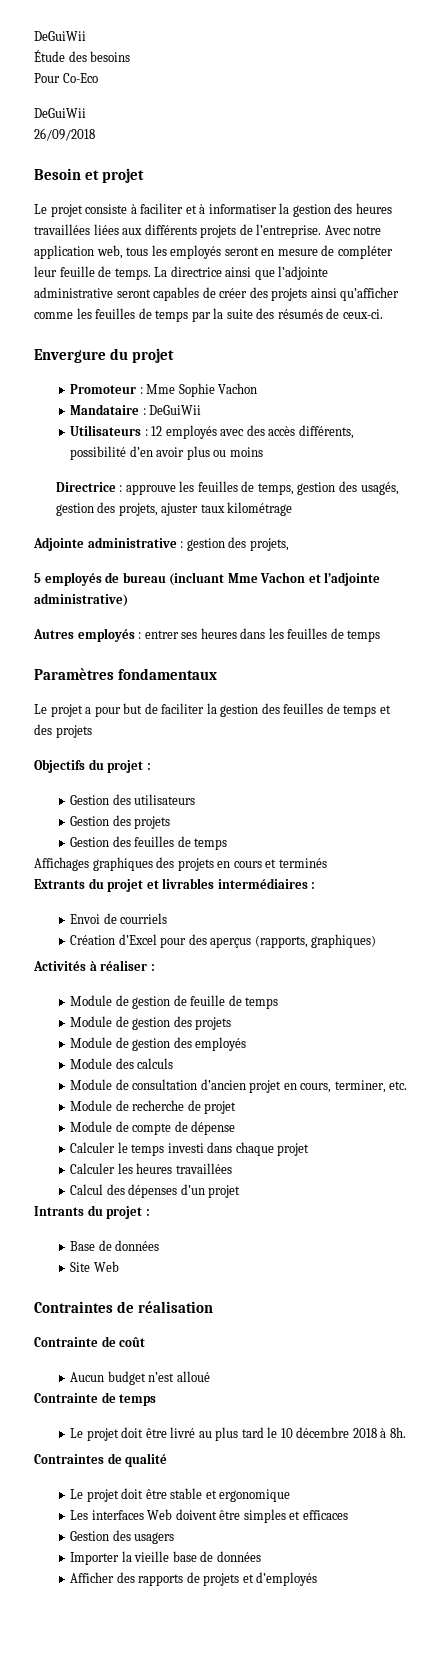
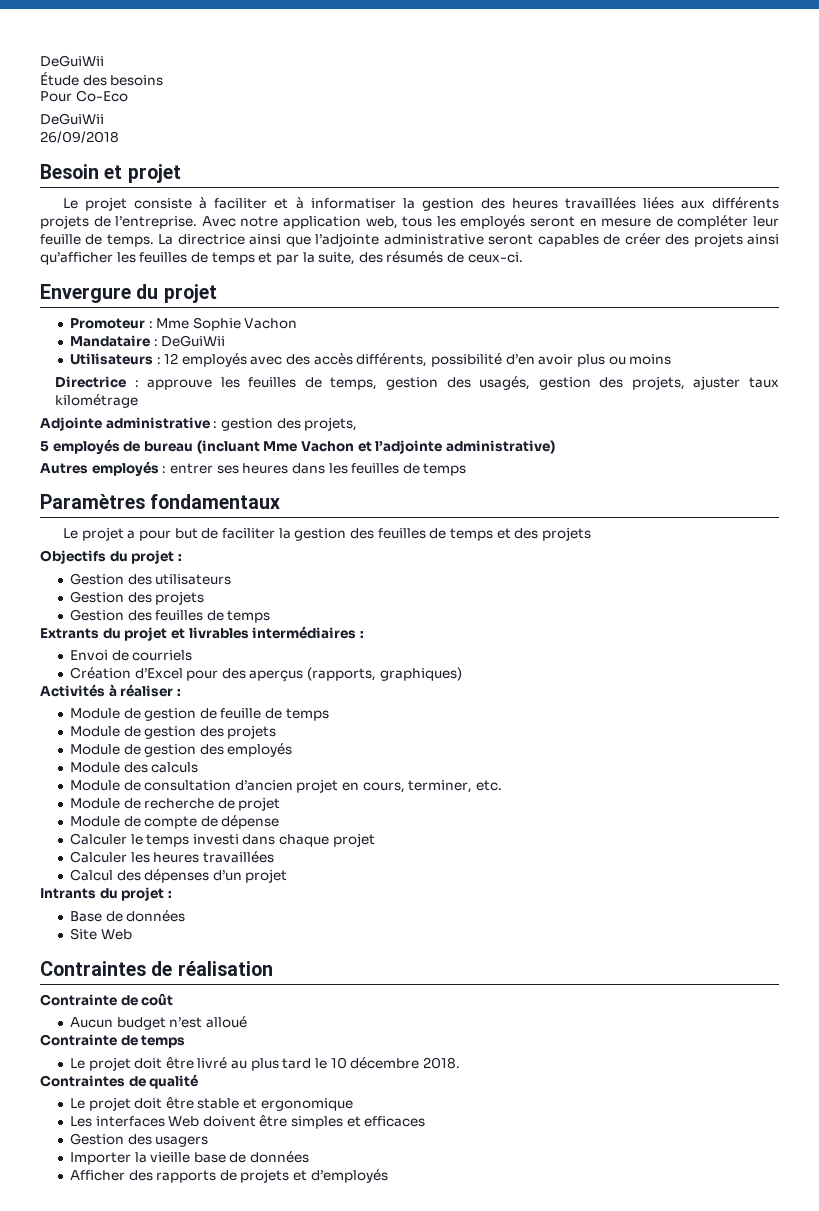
- La directrice ainsi que l’adjointe administrative seront capables de créer des projets ainsi qu’afficher comme les feuilles de temps par la suite des résumés de ceux-ci.
+ La directrice ainsi que l’adjointe administrative seront capables de créer des projets ainsi qu’afficher les feuilles de temps et par la suite, des résumés de ceux-ci.
- Affichages graphiques des projets en cours et terminés
- Le projet doit être livré au plus tard le 10 décembre 2018 à 8h.
+ Le projet doit être livré au plus tard le 10 décembre 2018.

